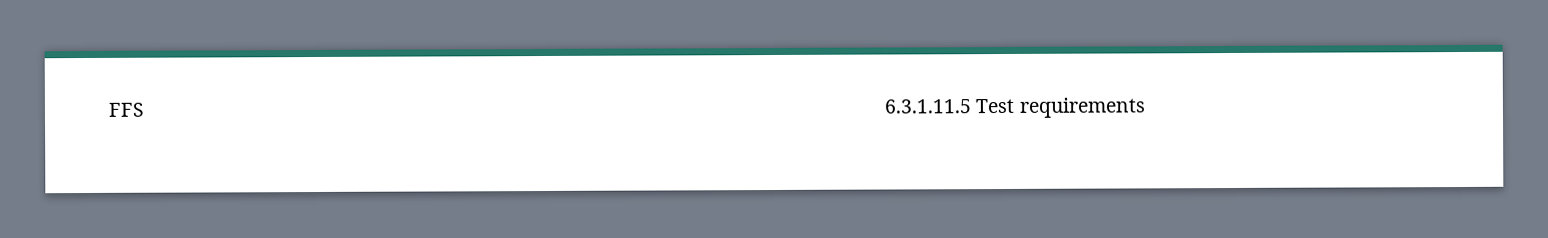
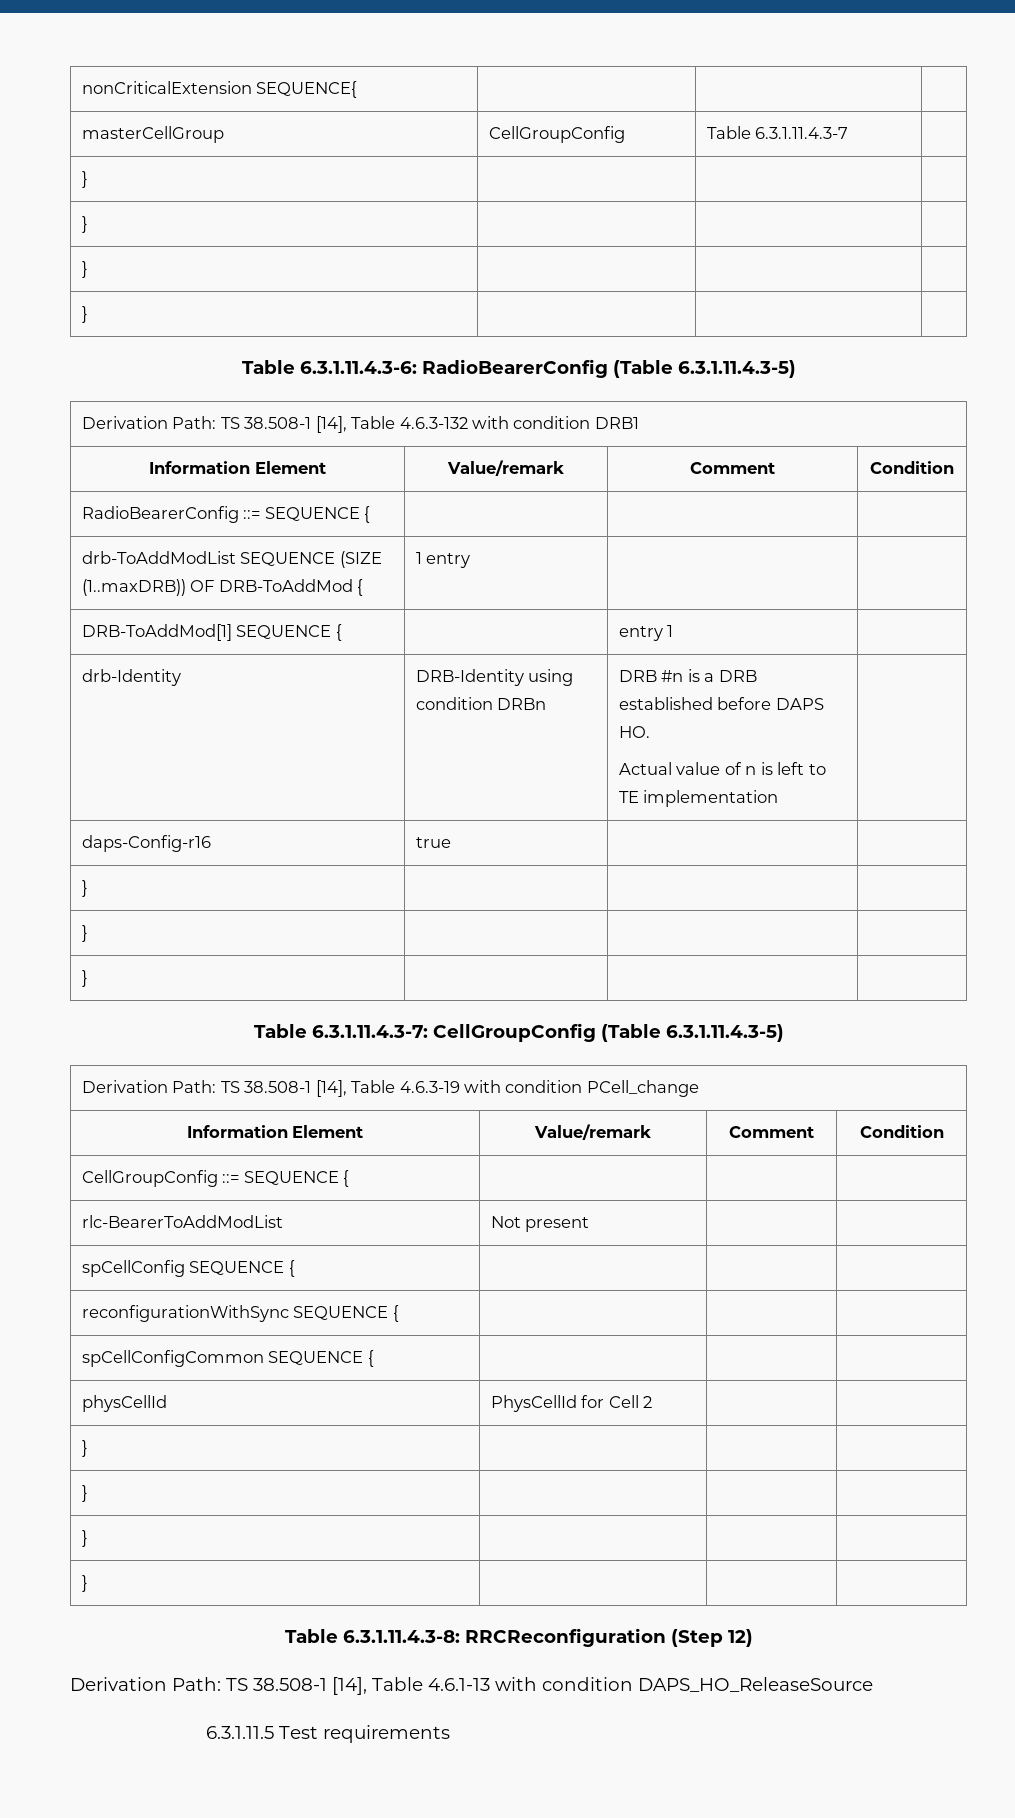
- FFS
+ nonCriticalExtension SEQUENCE{ | | |
+ masterCellGroup | CellGroupConfig | Table 6.3.1.11.4.3-7 |
+ } | | |
+ } | | |
+ } | | |
+ } | | |
+ Table 6.3.1.11.4.3-6: RadioBearerConfig (Table 6.3.1.11.4.3-5)
+ Derivation Path: TS 38.508-1 [14], Table 4.6.3-132 with condition DRB1
+ Information Element | Value/remark | Comment | Condition
+ RadioBearerConfig ::= SEQUENCE { | | |
+ drb-ToAddModList SEQUENCE (SIZE (1..maxDRB)) OF DRB-ToAddMod { | 1 entry | |
+ DRB-ToAddMod[1] SEQUENCE { | | entry 1 |
+ drb-Identity | DRB-Identity using condition DRBn | DRB #n is a DRB established before DAPS HO.
+ Actual value of n is left to TE implementation |
+ daps-Config-r16 | true | |
+ } | | |
+ } | | |
+ } | | |
+ Table 6.3.1.11.4.3-7: CellGroupConfig (Table 6.3.1.11.4.3-5)
+ Derivation Path: TS 38.508-1 [14], Table 4.6.3-19 with condition PCell_change
+ Information Element | Value/remark | Comment | Condition
+ CellGroupConfig ::= SEQUENCE { | | |
+ rlc-BearerToAddModList | Not present | |
+ spCellConfig SEQUENCE { | | |
+ reconfigurationWithSync SEQUENCE { | | |
+ spCellConfigCommon SEQUENCE { | | |
+ physCellId | PhysCellId for Cell 2 | |
+ } | | |
+ } | | |
+ } | | |
+ } | | |
+ Table 6.3.1.11.4.3-8: RRCReconfiguration (Step 12)
+ Derivation Path: TS 38.508-1 [14], Table 4.6.1-13 with condition DAPS_HO_ReleaseSource

